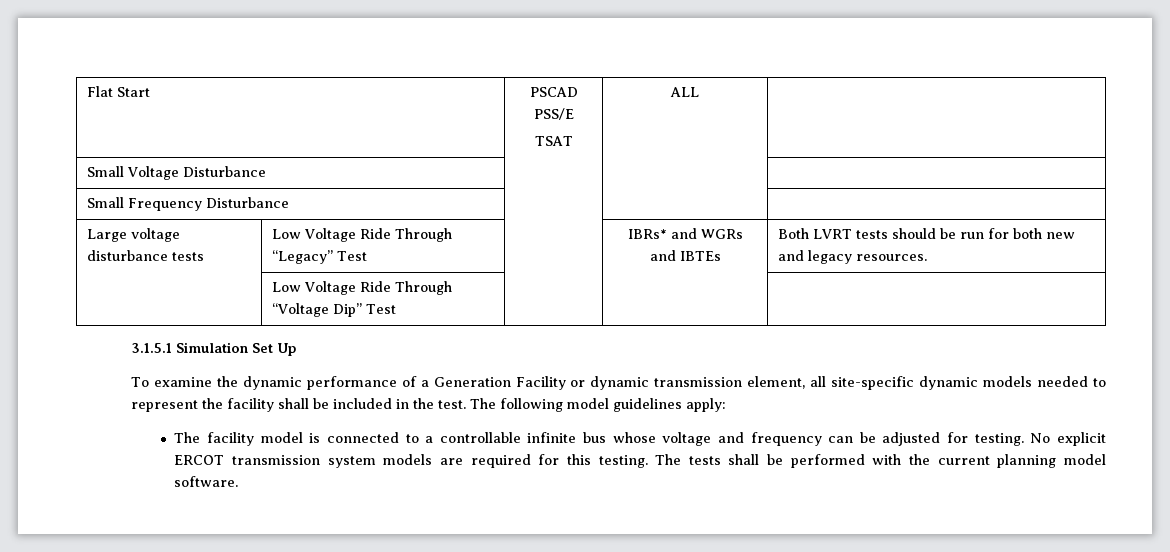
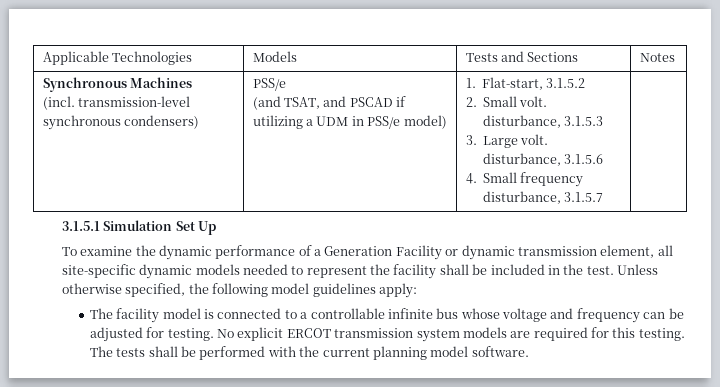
- Flat Start | PSCAD PSS/E
- TSAT | ALL |
- Small Voltage Disturbance | | |
- Small Frequency Disturbance | | |
- Large voltage disturbance tests | Low Voltage Ride Through “Legacy” Test | | IBRs* and WGRs and IBTEs | Both LVRT tests should be run for both new and legacy resources.
- | Low Voltage Ride Through “Voltage Dip” Test | | |
+ Applicable Technologies | Models | Tests and Sections | Notes
+ Synchronous Machines
+ (incl. transmission-level synchronous condensers) | PSS/e
+ (and TSAT, and PSCAD if utilizing a UDM in PSS/e model) | 1. Flat-start, 3.1.5.2
+ 2. Small volt. disturbance, 3.1.5.3
+ 3. Large volt. disturbance, 3.1.5.6
+ 4. Small frequency disturbance, 3.1.5.7 |
- The following model guidelines apply:
+ Unless otherwise specified, the following model guidelines apply:

